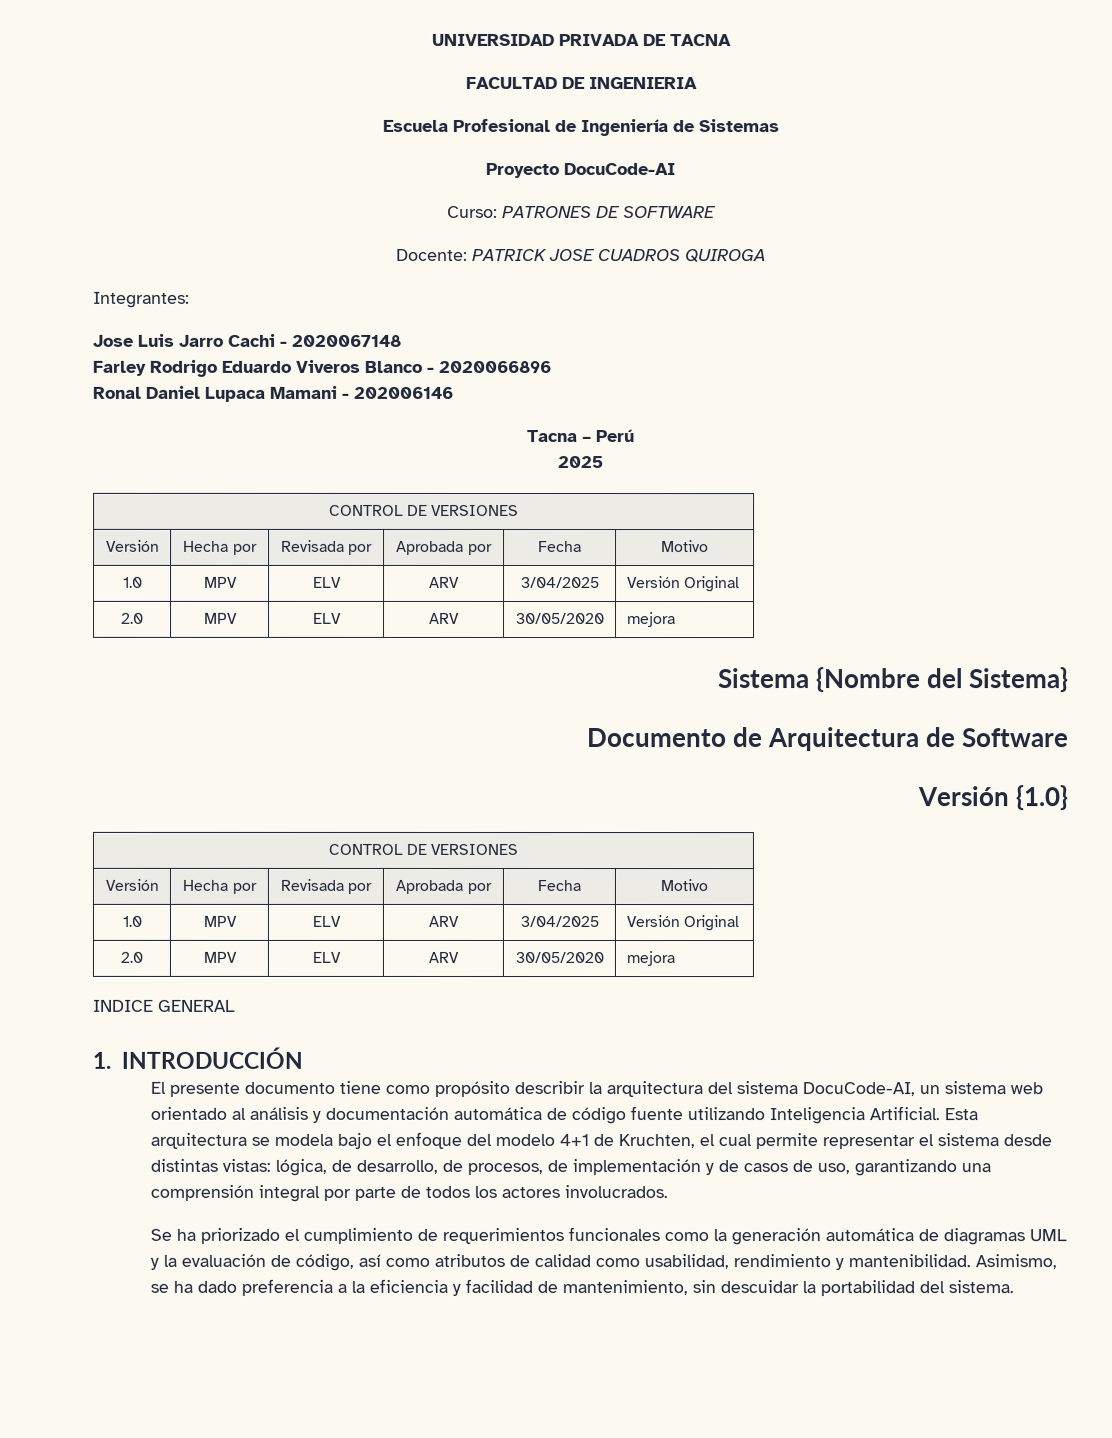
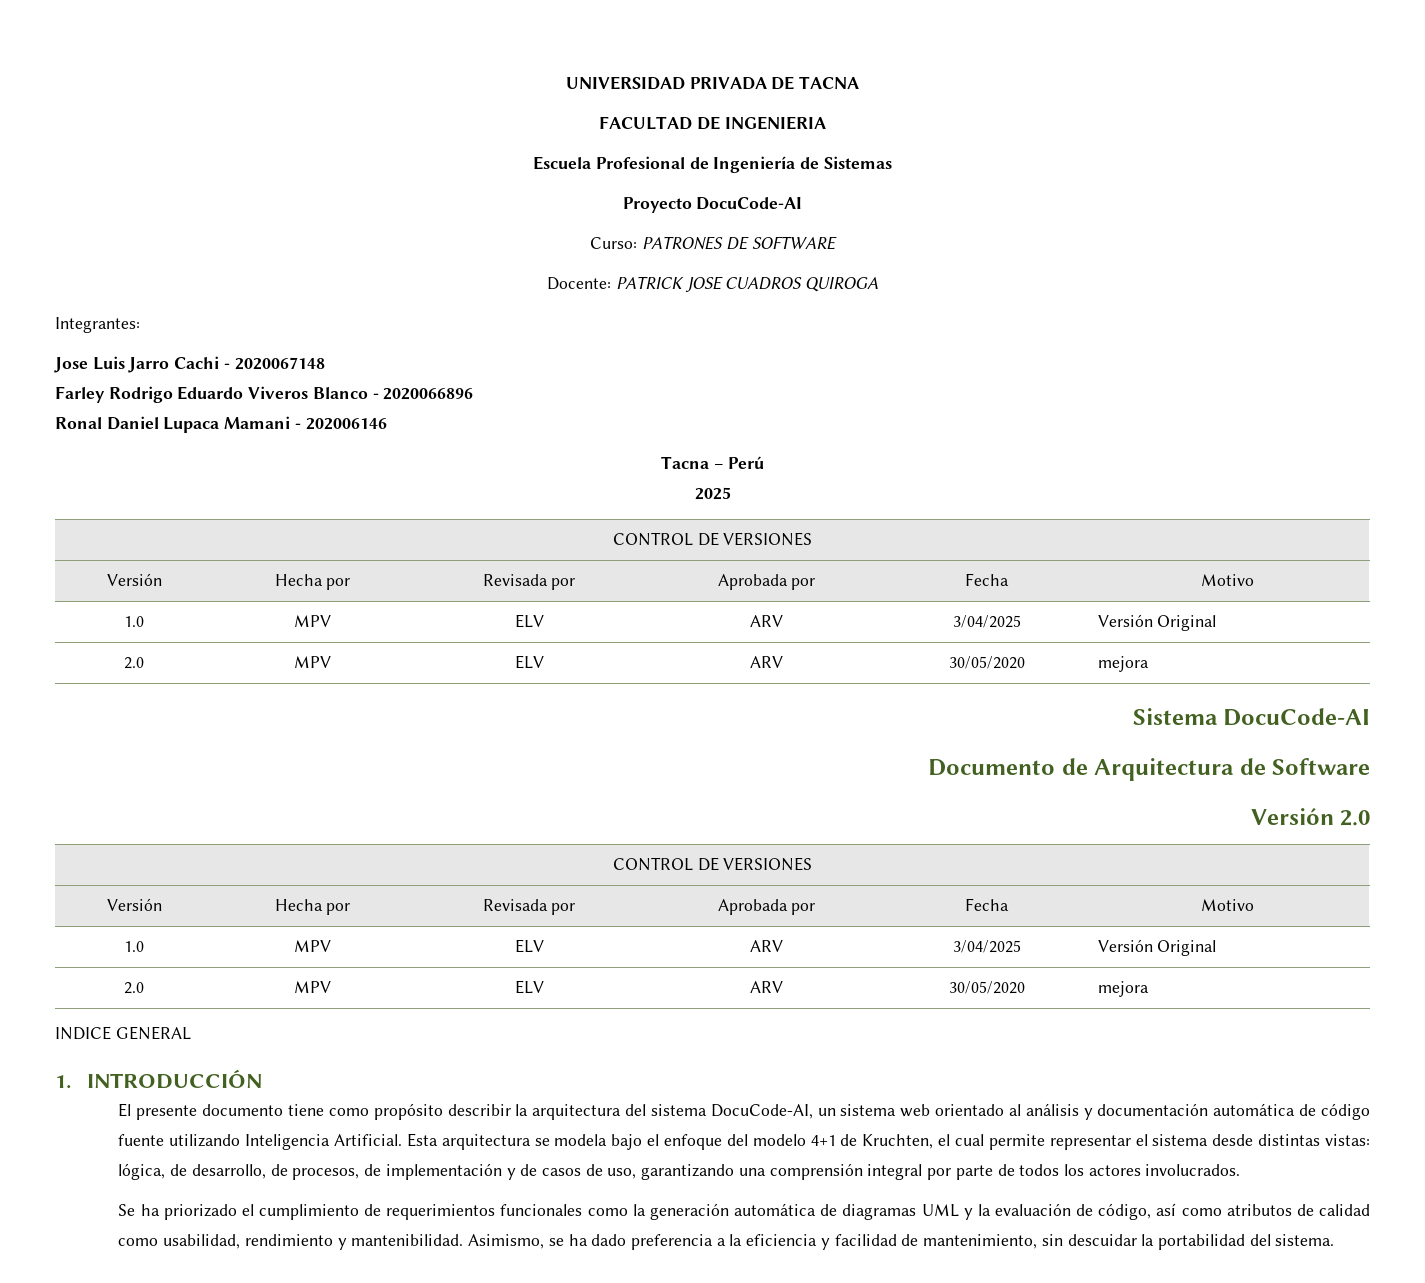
- Sistema {Nombre del Sistema}
+ Sistema DocuCode-AI
- Versión {1.0}
+ Versión 2.0

